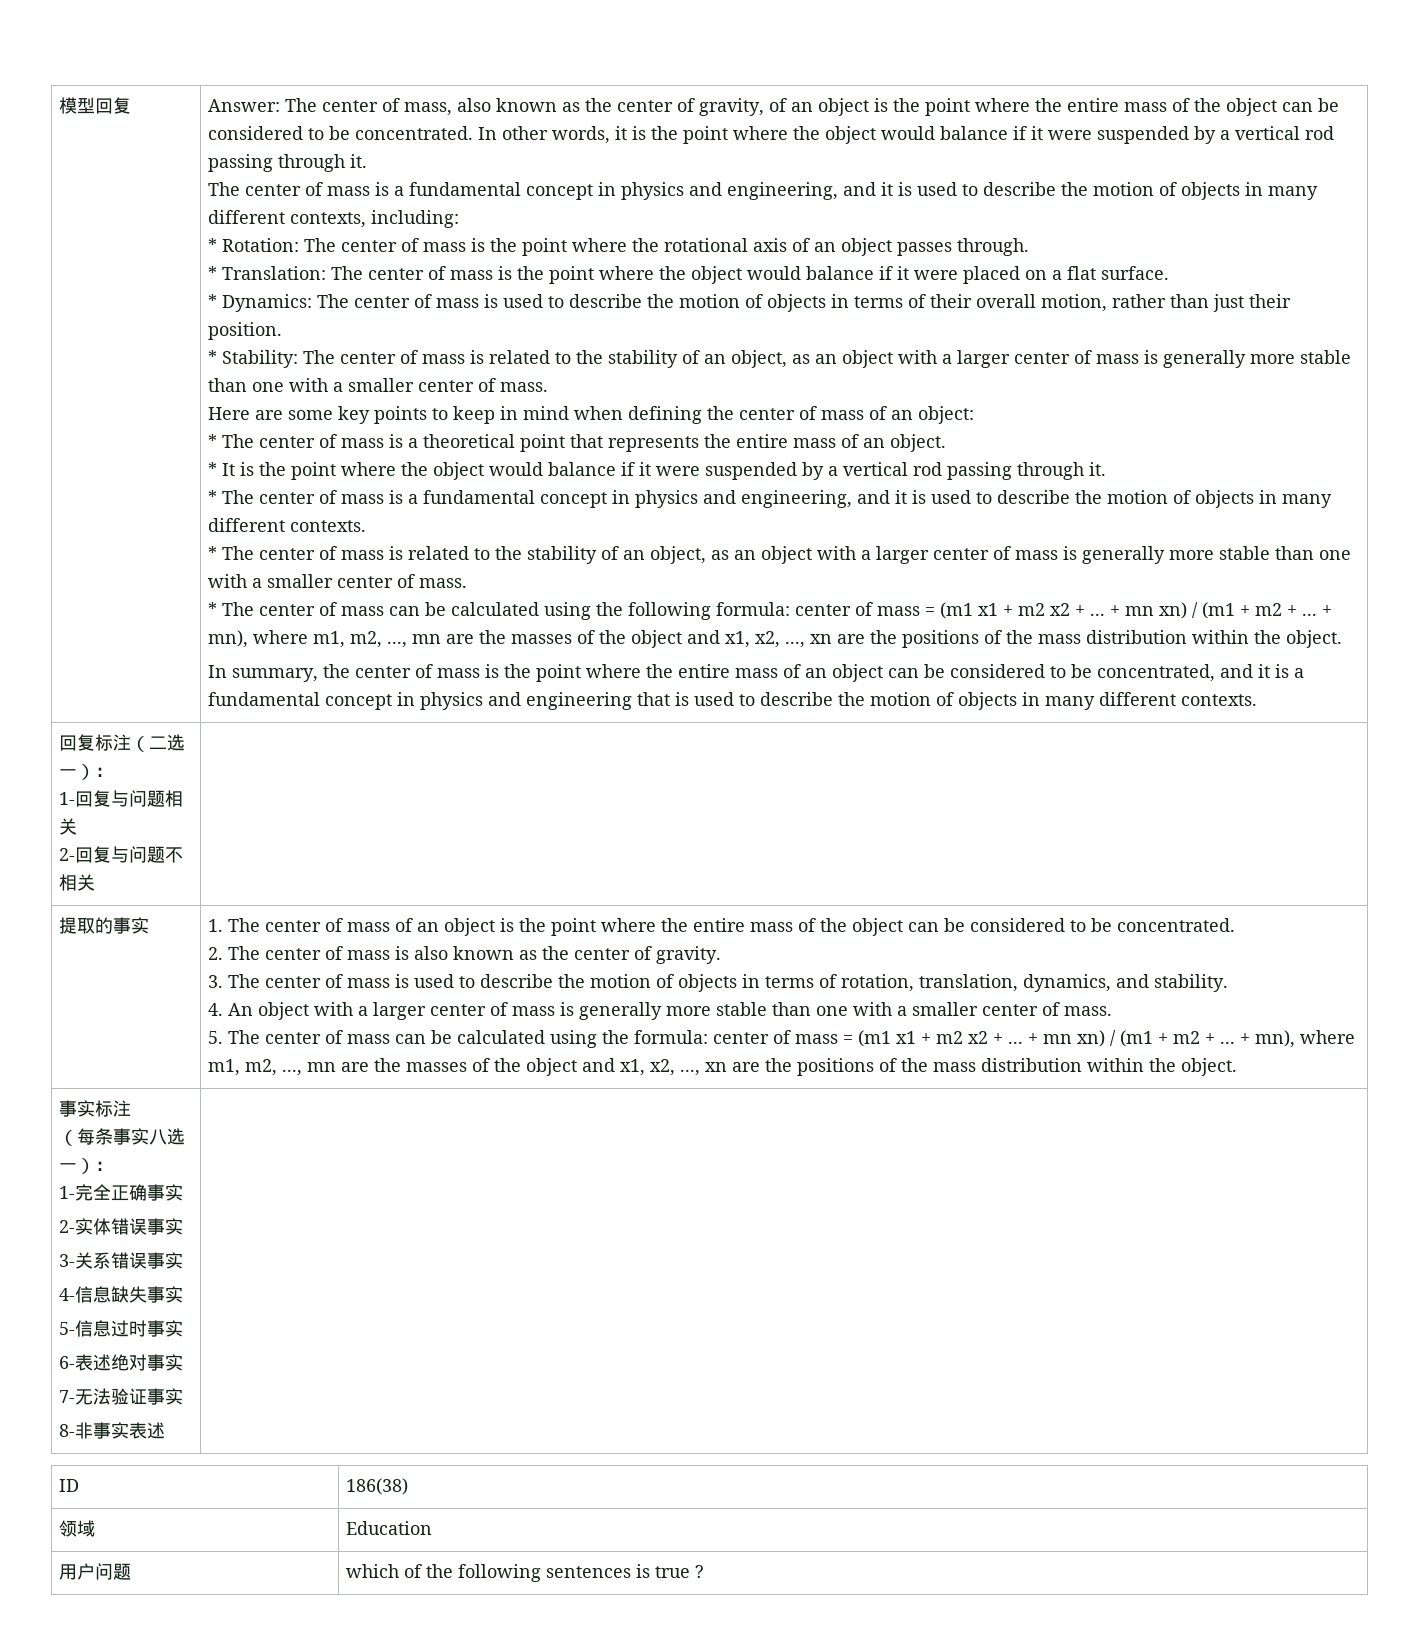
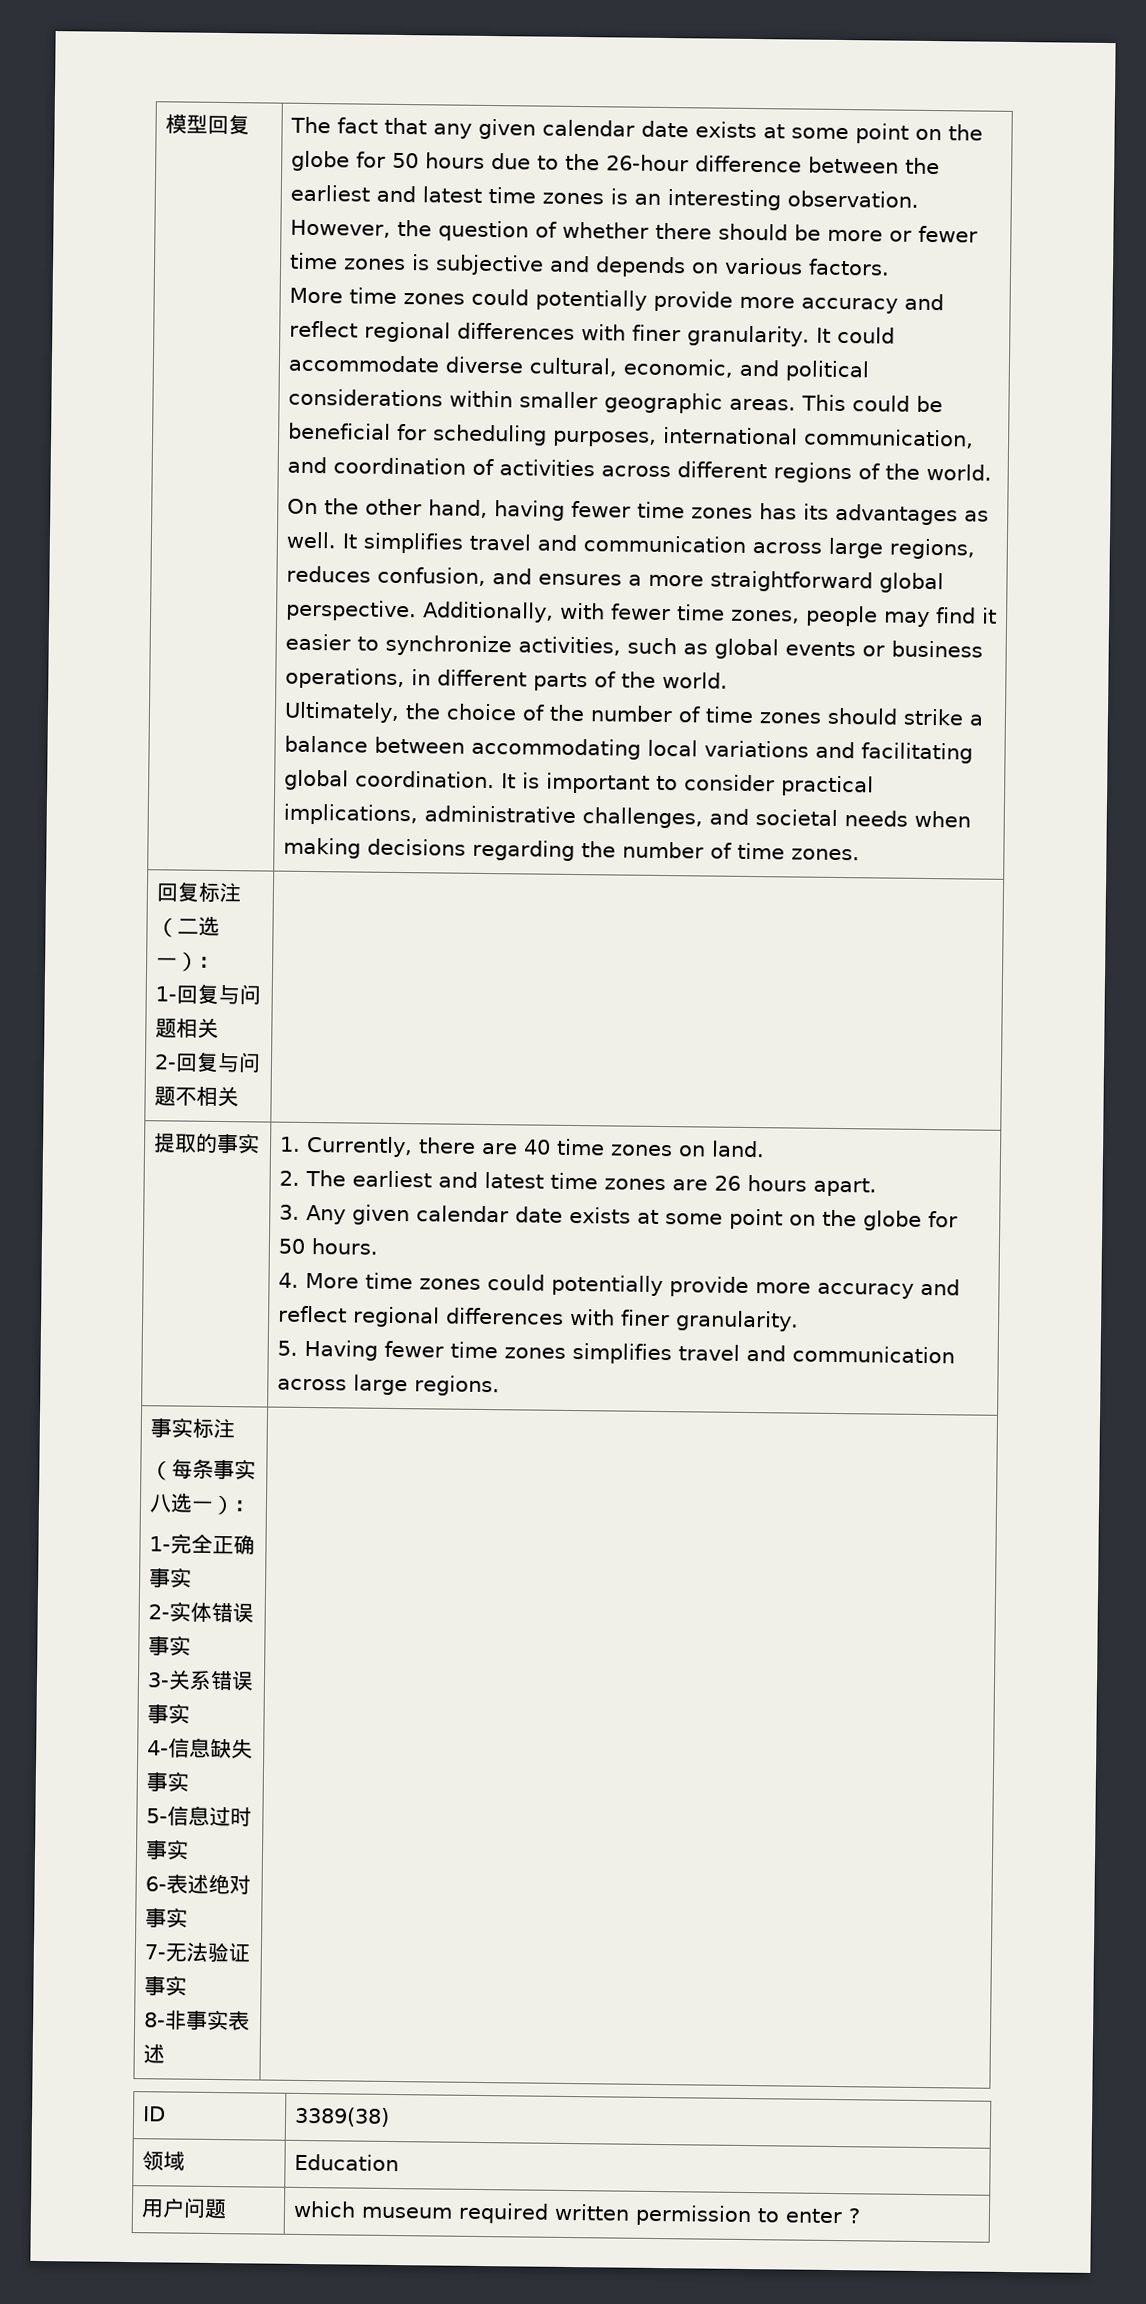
- Answer: The center of mass, also known as the center of gravity, of an object is the point where the entire mass of the object can be considered to be concentrated. In other words, it is the point where the object would balance if it were suspended by a vertical rod passing through it.
- The center of mass is a fundamental concept in physics and engineering, and it is used to describe the motion of objects in many different contexts, including:
- * Rotation: The center of mass is the point where the rotational axis of an object passes through.
- * Translation: The center of mass is the point where the object would balance if it were placed on a flat surface.
- * Dynamics: The center of mass is used to describe the motion of objects in terms of their overall motion, rather than just their position.
- * Stability: The center of mass is related to the stability of an object, as an object with a larger center of mass is generally more stable than one with a smaller center of mass.
- Here are some key points to keep in mind when defining the center of mass of an object:
- * The center of mass is a theoretical point that represents the entire mass of an object.
- * It is the point where the object would balance if it were suspended by a vertical rod passing through it.
- * The center of mass is a fundamental concept in physics and engineering, and it is used to describe the motion of objects in many different contexts.
- * The center of mass is related to the stability of an object, as an object with a larger center of mass is generally more stable than one with a smaller center of mass.
- * The center of mass can be calculated using the following formula: center of mass = (m1 x1 + m2 x2 + ... + mn xn) / (m1 + m2 + ... + mn), where m1, m2, ..., mn are the masses of the object and x1, x2, ..., xn are the positions of the mass distribution within the object.
- In summary, the center of mass is the point where the entire mass of an object can be considered to be concentrated, and it is a fundamental concept in physics and engineering that is used to describe the motion of objects in many different contexts.
+ The fact that any given calendar date exists at some point on the globe for 50 hours due to the 26-hour difference between the earliest and latest time zones is an interesting observation. However, the question of whether there should be more or fewer time zones is subjective and depends on various factors.
+ More time zones could potentially provide more accuracy and reflect regional differences with finer granularity. It could accommodate diverse cultural, economic, and political considerations within smaller geographic areas. This could be beneficial for scheduling purposes, international communication, and coordination of activities across different regions of the world.
+ On the other hand, having fewer time zones has its advantages as well. It simplifies travel and communication across large regions, reduces confusion, and ensures a more straightforward global perspective. Additionally, with fewer time zones, people may find it easier to synchronize activities, such as global events or business operations, in different parts of the world.
+ Ultimately, the choice of the number of time zones should strike a balance between accommodating local variations and facilitating global coordination. It is important to consider practical implications, administrative challenges, and societal needs when making decisions regarding the number of time zones.
- 1. The center of mass of an object is the point where the entire mass of the object can be considered to be concentrated.
- 2. The center of mass is also known as the center of gravity.
- 3. The center of mass is used to describe the motion of objects in terms of rotation, translation, dynamics, and stability.
- 4. An object with a larger center of mass is generally more stable than one with a smaller center of mass.
- 5. The center of mass can be calculated using the formula: center of mass = (m1 x1 + m2 x2 + ... + mn xn) / (m1 + m2 + ... + mn), where m1, m2, ..., mn are the masses of the object and x1, x2, ..., xn are the positions of the mass distribution within the object.
+ 1. Currently, there are 40 time zones on land.
+ 2. The earliest and latest time zones are 26 hours apart.
+ 3. Any given calendar date exists at some point on the globe for 50 hours.
+ 4. More time zones could potentially provide more accuracy and reflect regional differences with finer granularity.
+ 5. Having fewer time zones simplifies travel and communication across large regions.
- ID | 186(38)
+ ID | 3389(38)
- 用户问题 | which of the following sentences is true ?
+ 用户问题 | which museum required written permission to enter ?

